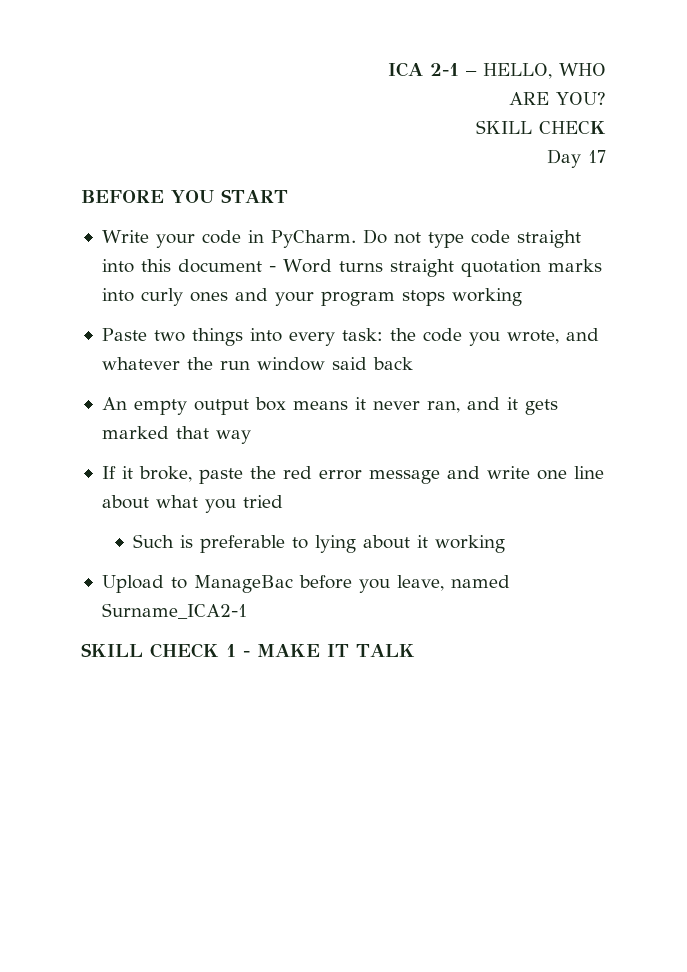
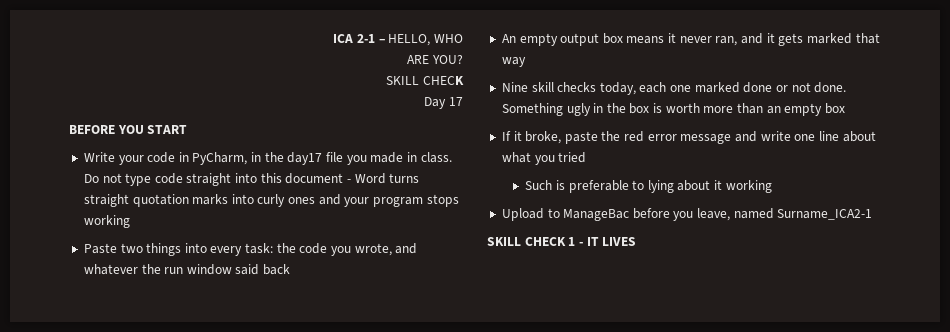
- Write your code in PyCharm.
+ Write your code in PyCharm, in the day17 file you made in class.
+ Nine skill checks today, each one marked done or not done. Something ugly in the box is worth more than an empty box
- SKILL CHECK 1 - MAKE IT TALK
+ SKILL CHECK 1 - IT LIVES

